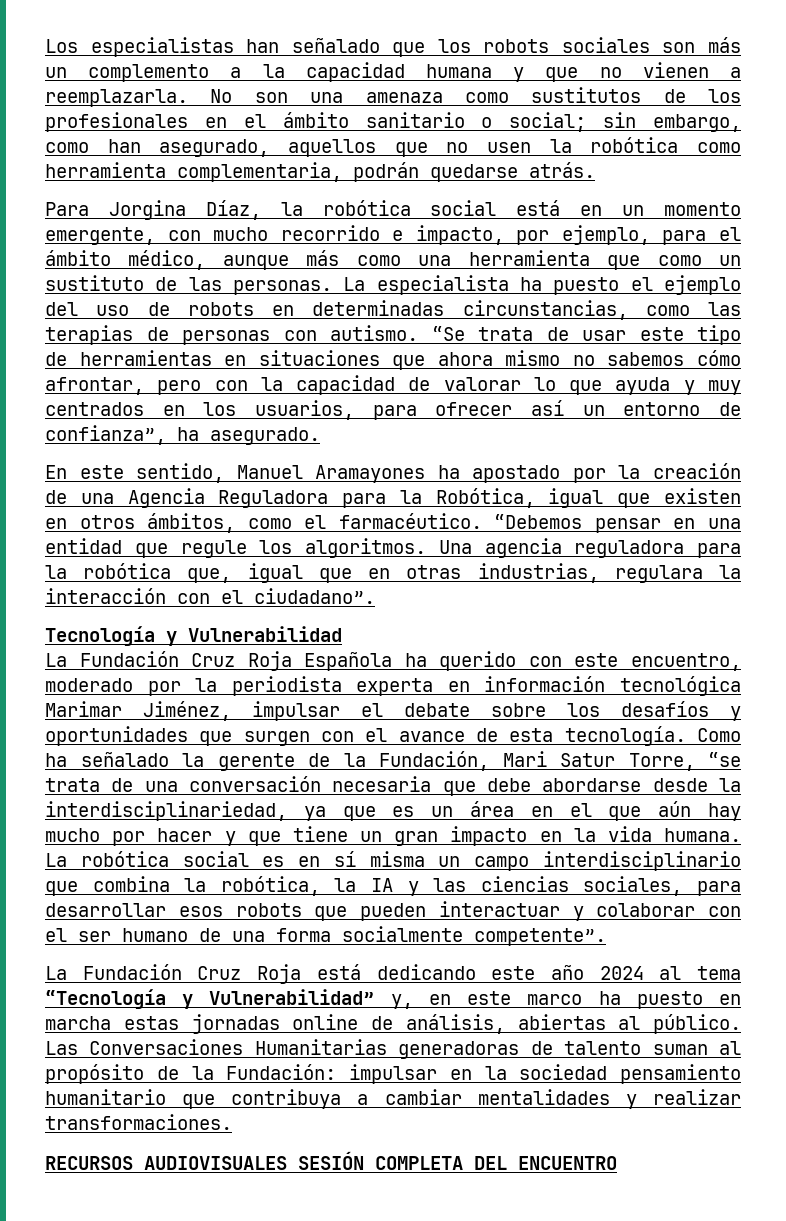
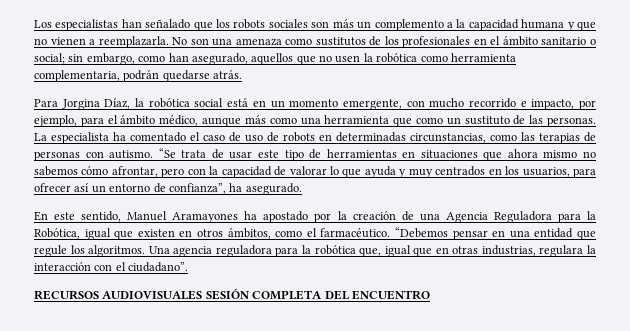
- La especialista ha puesto el ejemplo del uso de robots en determinadas circunstancias, como las terapias de personas con autismo.
+ La especialista ha comentado el caso de uso de robots en determinadas circunstancias, como las terapias de personas con autismo.
- Tecnología y Vulnerabilidad
- La Fundación Cruz Roja Española ha querido con este encuentro, moderado por la periodista experta en información tecnológica Marimar Jiménez, impulsar el debate sobre los desafíos y oportunidades que surgen con el avance de esta tecnología. Como ha señalado la gerente de la Fundación, Mari Satur Torre, “se trata de una conversación necesaria que debe abordarse desde la interdisciplinariedad, ya que es un área en el que aún hay mucho por hacer y que tiene un gran impacto en la vida humana. La robótica social es en sí misma un campo interdisciplinario que combina la robótica, la IA y las ciencias sociales, para desarrollar esos robots que pueden interactuar y colaborar con el ser humano de una forma socialmente competente”.
- La Fundación Cruz Roja está dedicando este año 2024 al tema “Tecnología y Vulnerabilidad” y, en este marco ha puesto en marcha estas jornadas online de análisis, abiertas al público. Las Conversaciones Humanitarias generadoras de talento suman al propósito de la Fundación: impulsar en la sociedad pensamiento humanitario que contribuya a cambiar mentalidades y realizar transformaciones.

